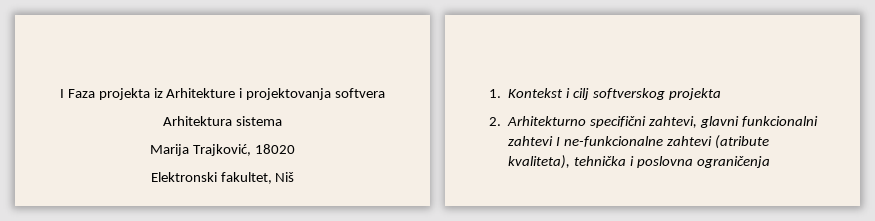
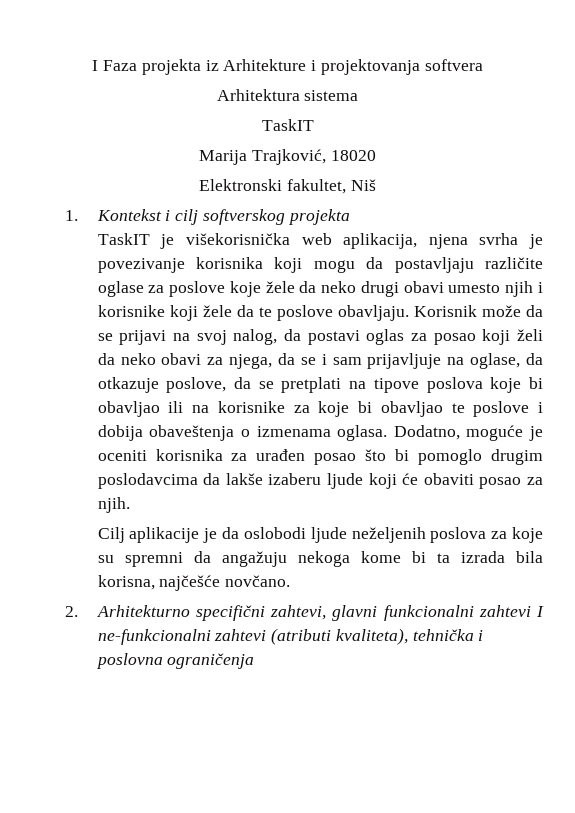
  Arhitektura sistema
+ TaskIT
+ TaskIT je višekorisnička web aplikacija, njena svrha je povezivanje korisnika koji mogu da postavljaju različite oglase za poslove koje žele da neko drugi obavi umesto njih i korisnike koji žele da te poslove obavljaju. Korisnik može da se prijavi na svoj nalog, da postavi oglas za posao koji želi da neko obavi za njega, da se i sam prijavljuje na oglase, da otkazuje poslove, da se pretplati na tipove poslova koje bi obavljao ili na korisnike za koje bi obavljao te poslove i dobija obaveštenja o izmenama oglasa. Dodatno, moguće je oceniti korisnika za urađen posao što bi pomoglo drugim poslodavcima da lakše izaberu ljude koji će obaviti posao za njih.
+ Cilj aplikacije je da oslobodi ljude neželjenih poslova za koje su spremni da angažuju nekoga kome bi ta izrada bila korisna, najčešće novčano.
- 2. Arhitekturno specifični zahtevi, glavni funkcionalni zahtevi I ne-funkcionalne zahtevi (atribute kvaliteta), tehnička i poslovna ograničenja
+ 2. Arhitekturno specifični zahtevi, glavni funkcionalni zahtevi I ne-funkcionalni zahtevi (atributi kvaliteta), tehnička i poslovna ograničenja

